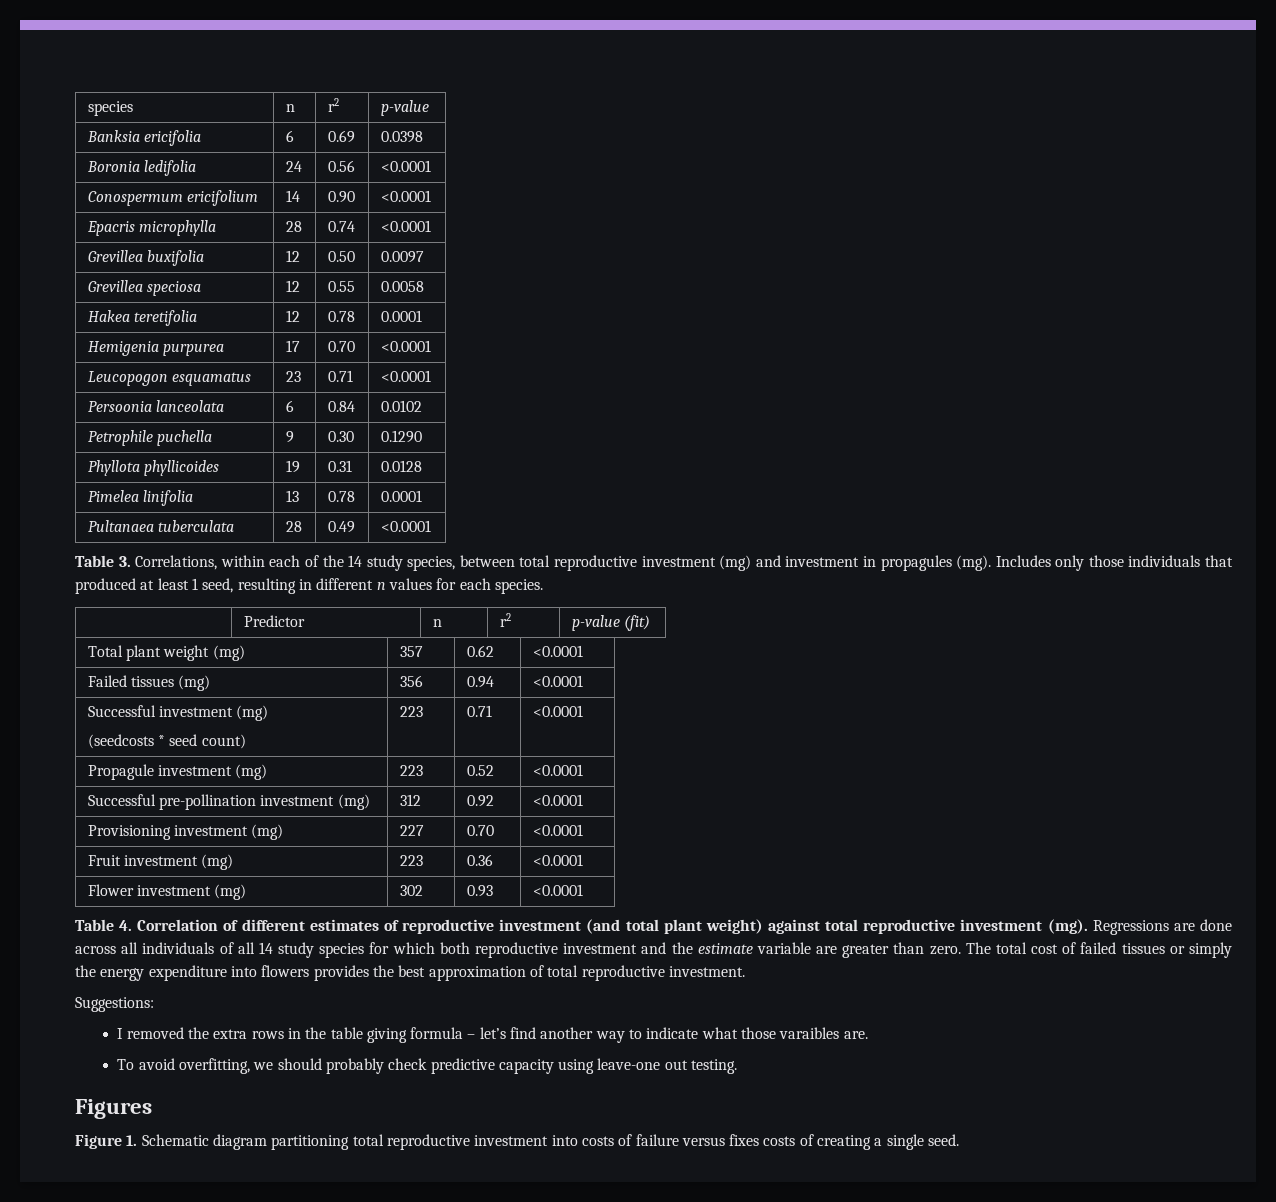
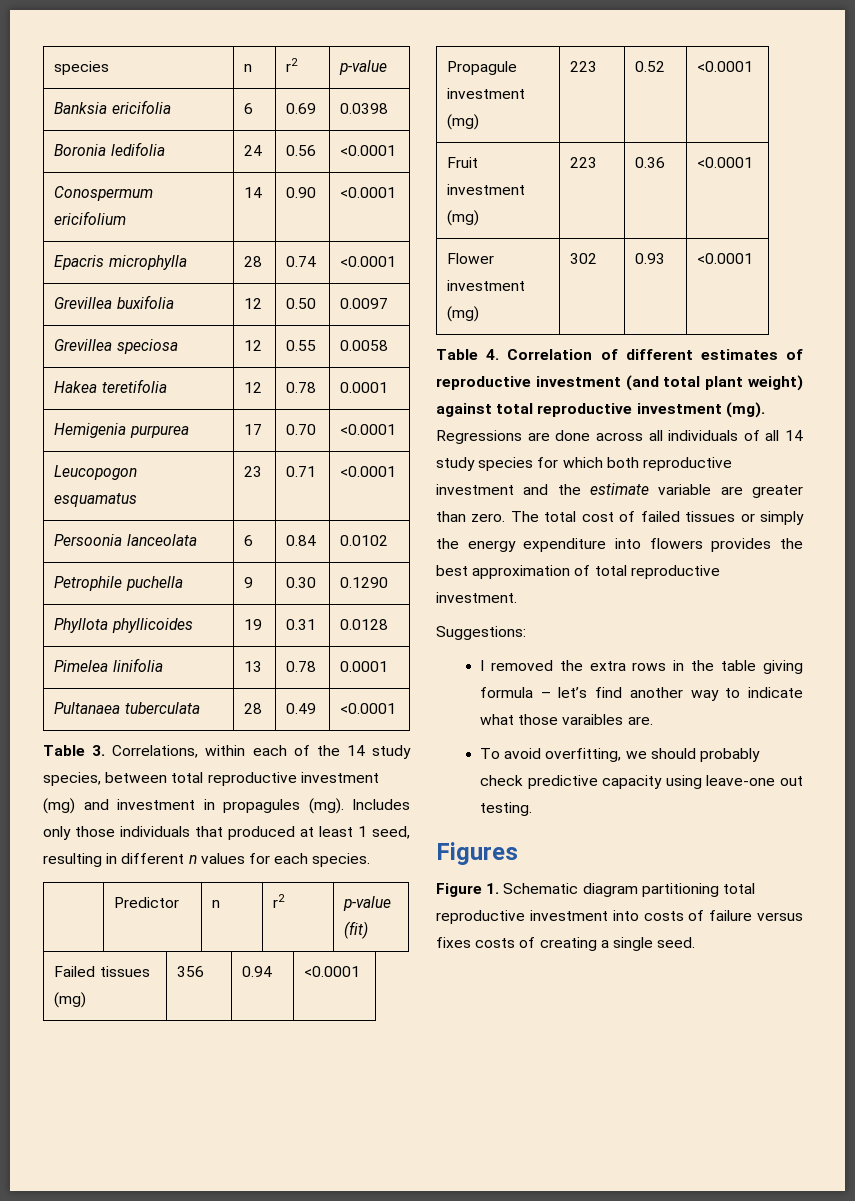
- Total plant weight (mg) | 357 | 0.62 | <0.0001
- Successful investment (mg)
- (seedcosts * seed count) | 223 | 0.71 | <0.0001
- Successful pre-pollination investment (mg) | 312 | 0.92 | <0.0001
- Provisioning investment (mg) | 227 | 0.70 | <0.0001

